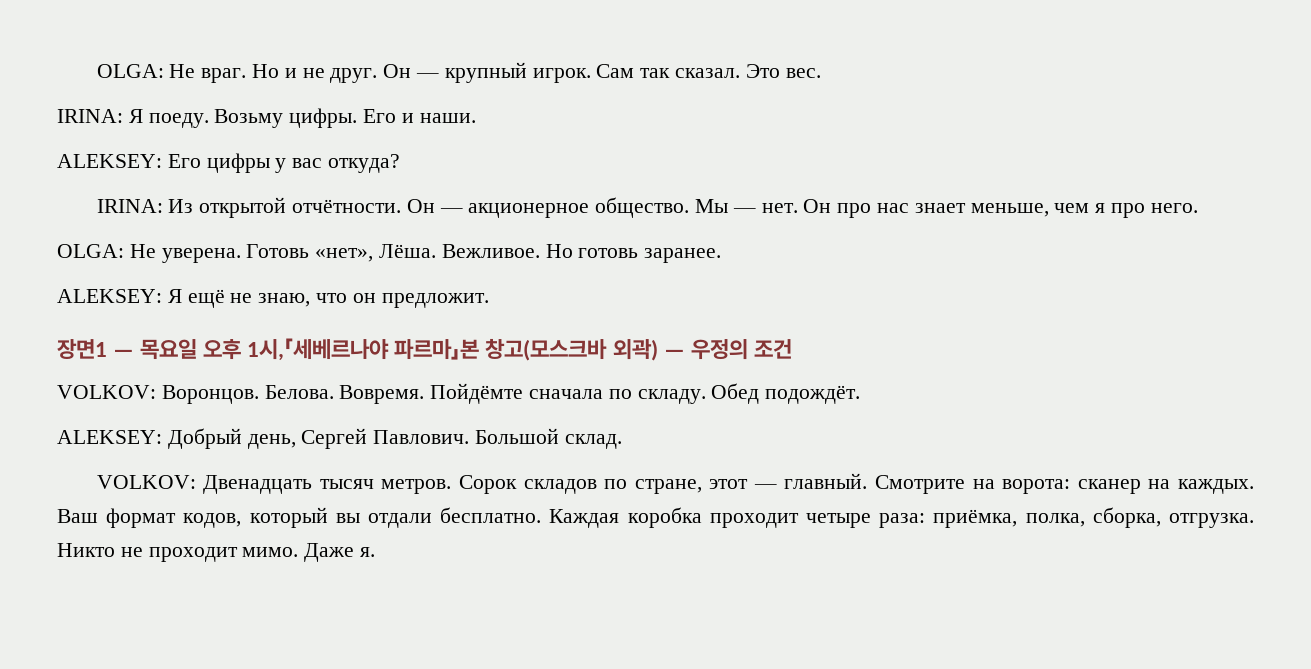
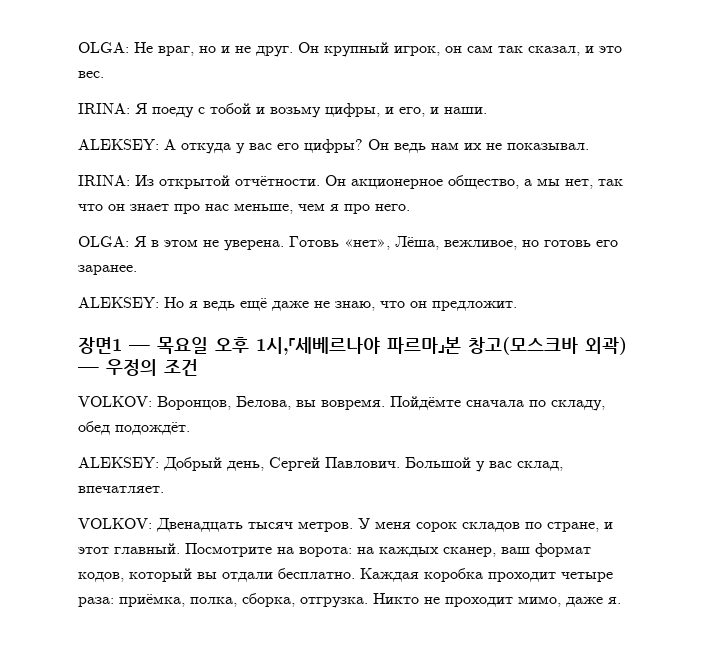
- OLGA: Не враг. Но и не друг.
+ OLGA: Не враг, но и не друг.
- Он — крупный игрок. Сам так сказал. Это вес.
- IRINA: Я поеду. Возьму цифры. Его и наши.
- ALEKSEY: Его цифры у вас откуда?
+ Он крупный игрок, он сам так сказал, и это вес.
+ IRINA: Я поеду с тобой и возьму цифры, и его, и наши.
+ ALEKSEY: А откуда у вас его цифры? Он ведь нам их не показывал.
- Он — акционерное общество. Мы — нет. Он про нас знает меньше, чем я про него.
+ Он акционерное общество, а мы нет, так что он знает про нас меньше, чем я про него.
- OLGA: Не уверена. Готовь «нет», Лёша. Вежливое. Но готовь заранее.
- ALEKSEY: Я ещё не знаю, что он предложит.
+ OLGA: Я в этом не уверена. Готовь «нет», Лёша, вежливое, но готовь его заранее.
+ ALEKSEY: Но я ведь ещё даже не знаю, что он предложит.
- VOLKOV: Воронцов. Белова. Вовремя.
+ VOLKOV: Воронцов, Белова, вы вовремя.
- Пойдёмте сначала по складу. Обед подождёт.
+ Пойдёмте сначала по складу, обед подождёт.
- Большой склад.
+ Большой у вас склад, впечатляет.
- Сорок складов по стране, этот — главный. Смотрите на ворота: сканер на каждых. Ваш формат кодов, который вы отдали бесплатно.
+ У меня сорок складов по стране, и этот главный. Посмотрите на ворота: на каждых сканер, ваш формат кодов, который вы отдали бесплатно.
- Никто не проходит мимо. Даже я.
+ Никто не проходит мимо, даже я.

